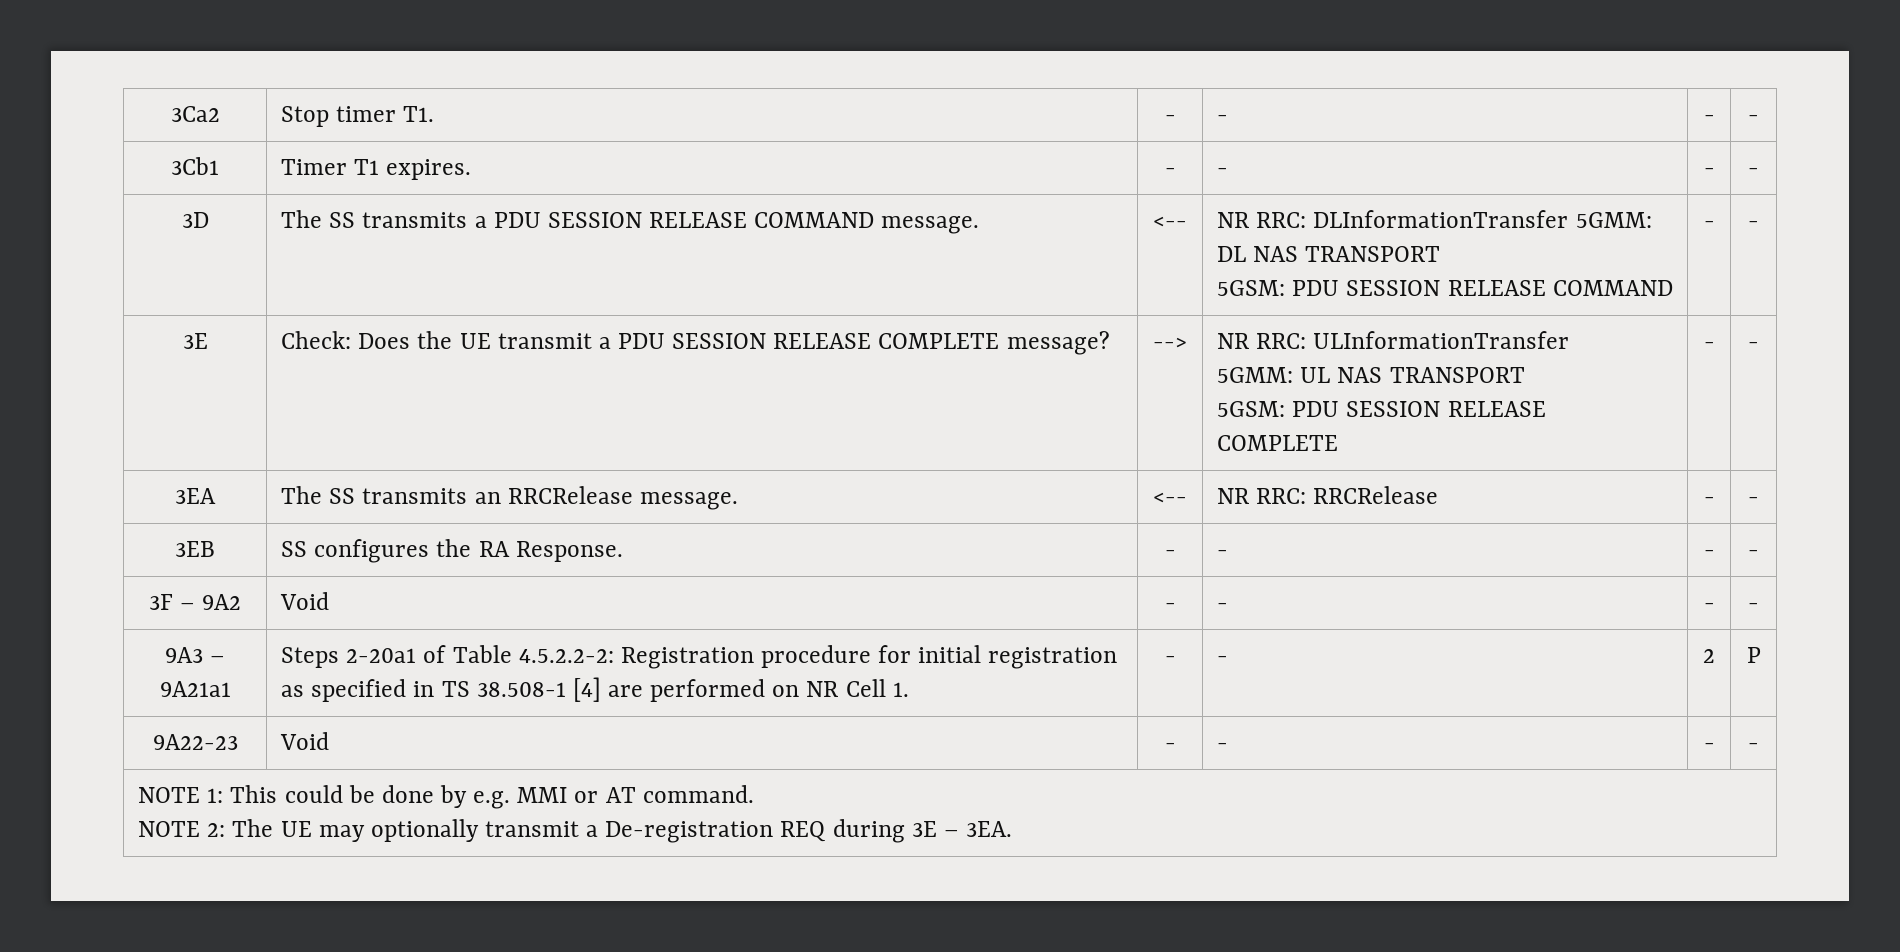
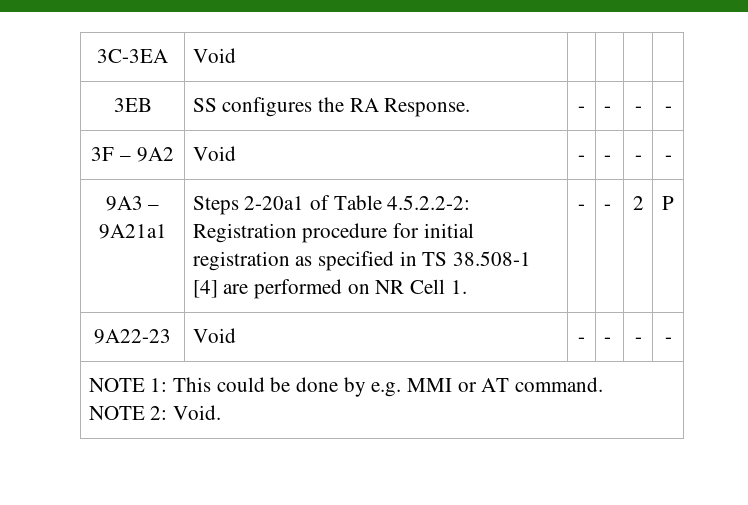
- 3Ca2 | Stop timer T1. | - | - | - | -
- 3Cb1 | Timer T1 expires. | - | - | - | -
- 3D | The SS transmits a PDU SESSION RELEASE COMMAND message. | <-- | NR RRC: DLInformationTransfer 5GMM: DL NAS TRANSPORT
- 5GSM: PDU SESSION RELEASE COMMAND | - | -
- 3E | Check: Does the UE transmit a PDU SESSION RELEASE COMPLETE message? | --> | NR RRC: ULInformationTransfer
- 5GMM: UL NAS TRANSPORT
- 5GSM: PDU SESSION RELEASE COMPLETE | - | -
- 3EA | The SS transmits an RRCRelease message. | <-- | NR RRC: RRCRelease | - | -
+ 3C-3EA | Void | | | |
  NOTE 1: This could be done by e.g. MMI or AT command.
- NOTE 2: The UE may optionally transmit a De-registration REQ during 3E – 3EA.
+ NOTE 2: Void.

